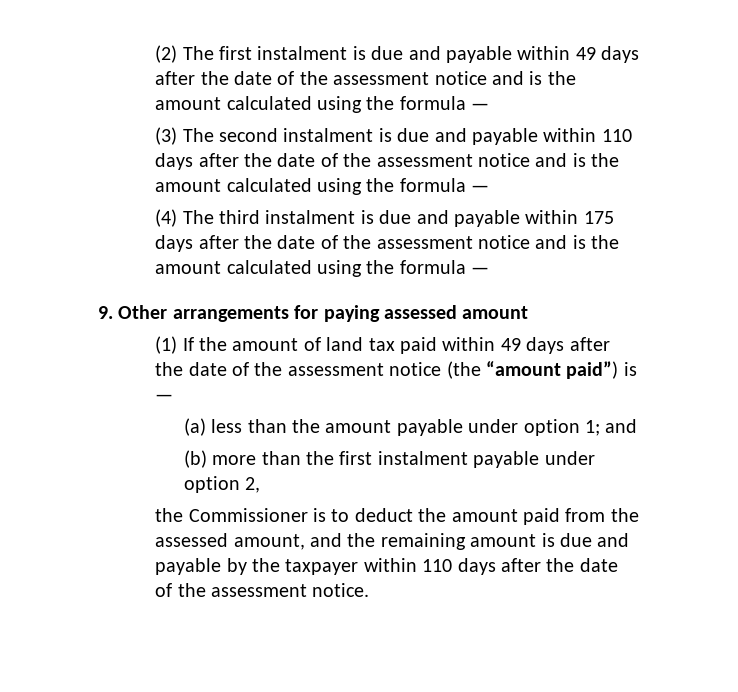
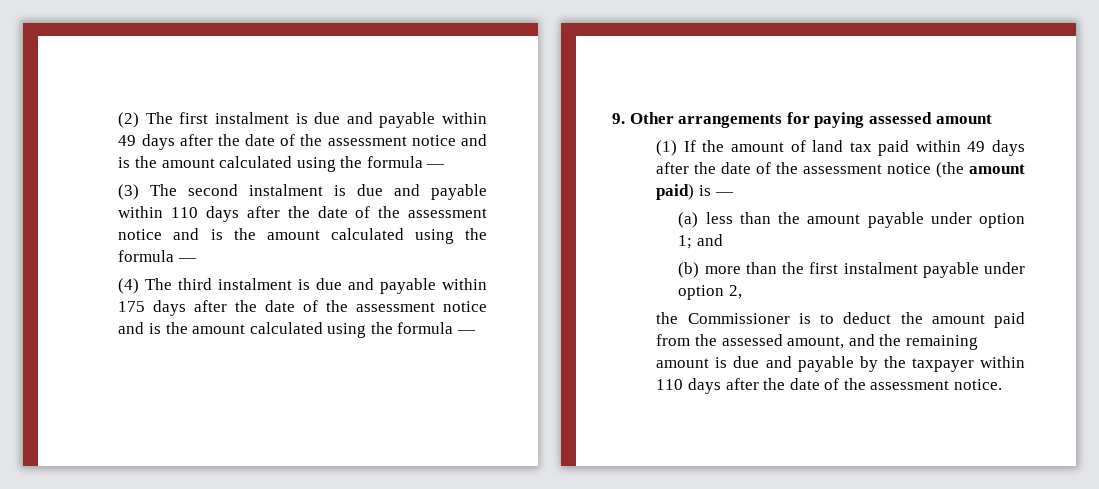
- (1) If the amount of land tax paid within 49 days after the date of the assessment notice (the “amount paid”) is —
+ (1) If the amount of land tax paid within 49 days after the date of the assessment notice (the amount paid) is —

